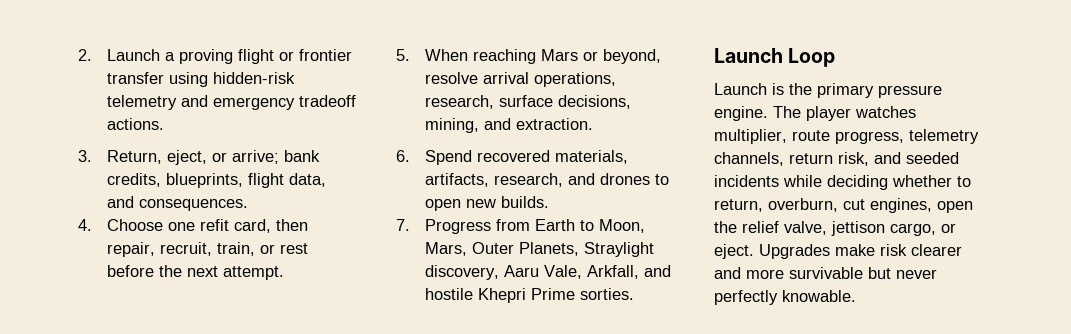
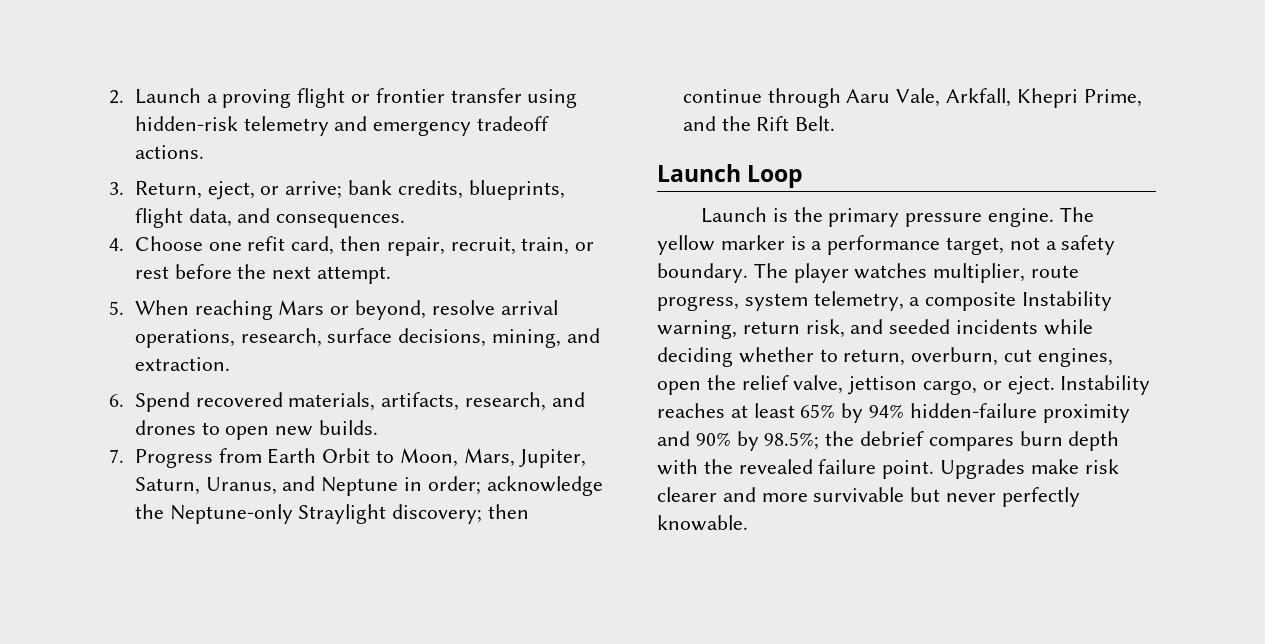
- 7. Progress from Earth to Moon, Mars, Outer Planets, Straylight discovery, Aaru Vale, Arkfall, and hostile Khepri Prime sorties.
+ 7. Progress from Earth Orbit to Moon, Mars, Jupiter, Saturn, Uranus, and Neptune in order; acknowledge the Neptune-only Straylight discovery; then continue through Aaru Vale, Arkfall, Khepri Prime, and the Rift Belt.
- The player watches multiplier, route progress, telemetry channels, return risk, and seeded incidents while deciding whether to return, overburn, cut engines, open the relief valve, jettison cargo, or eject.
+ The yellow marker is a performance target, not a safety boundary. The player watches multiplier, route progress, system telemetry, a composite Instability warning, return risk, and seeded incidents while deciding whether to return, overburn, cut engines, open the relief valve, jettison cargo, or eject.
+ Instability reaches at least 65% by 94% hidden-failure proximity and 90% by 98.5%; the debrief compares burn depth with the revealed failure point.

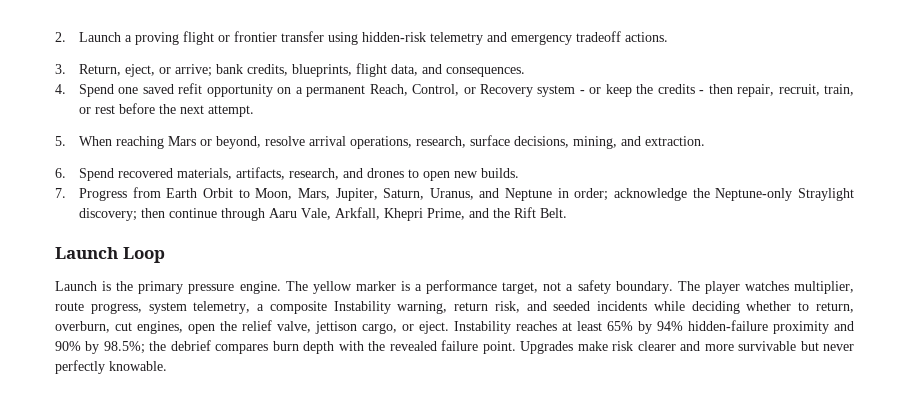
- 4. Choose one refit card, then repair, recruit, train, or rest before the next attempt.
+ 4. Spend one saved refit opportunity on a permanent Reach, Control, or Recovery system - or keep the credits - then repair, recruit, train, or rest before the next attempt.

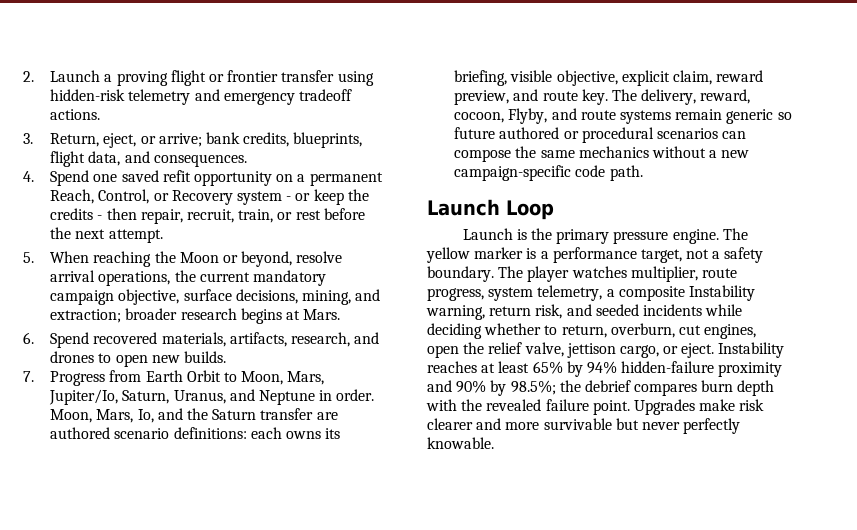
- 5. When reaching Mars or beyond, resolve arrival operations, research, surface decisions, mining, and extraction.
+ 5. When reaching the Moon or beyond, resolve arrival operations, the current mandatory campaign objective, surface decisions, mining, and extraction; broader research begins at Mars.
- 7. Progress from Earth Orbit to Moon, Mars, Jupiter, Saturn, Uranus, and Neptune in order; acknowledge the Neptune-only Straylight discovery; then continue through Aaru Vale, Arkfall, Khepri Prime, and the Rift Belt.
+ 7. Progress from Earth Orbit to Moon, Mars, Jupiter/Io, Saturn, Uranus, and Neptune in order. Moon, Mars, Io, and the Saturn transfer are authored scenario definitions: each owns its briefing, visible objective, explicit claim, reward preview, and route key. The delivery, reward, cocoon, Flyby, and route systems remain generic so future authored or procedural scenarios can compose the same mechanics without a new campaign-specific code path.

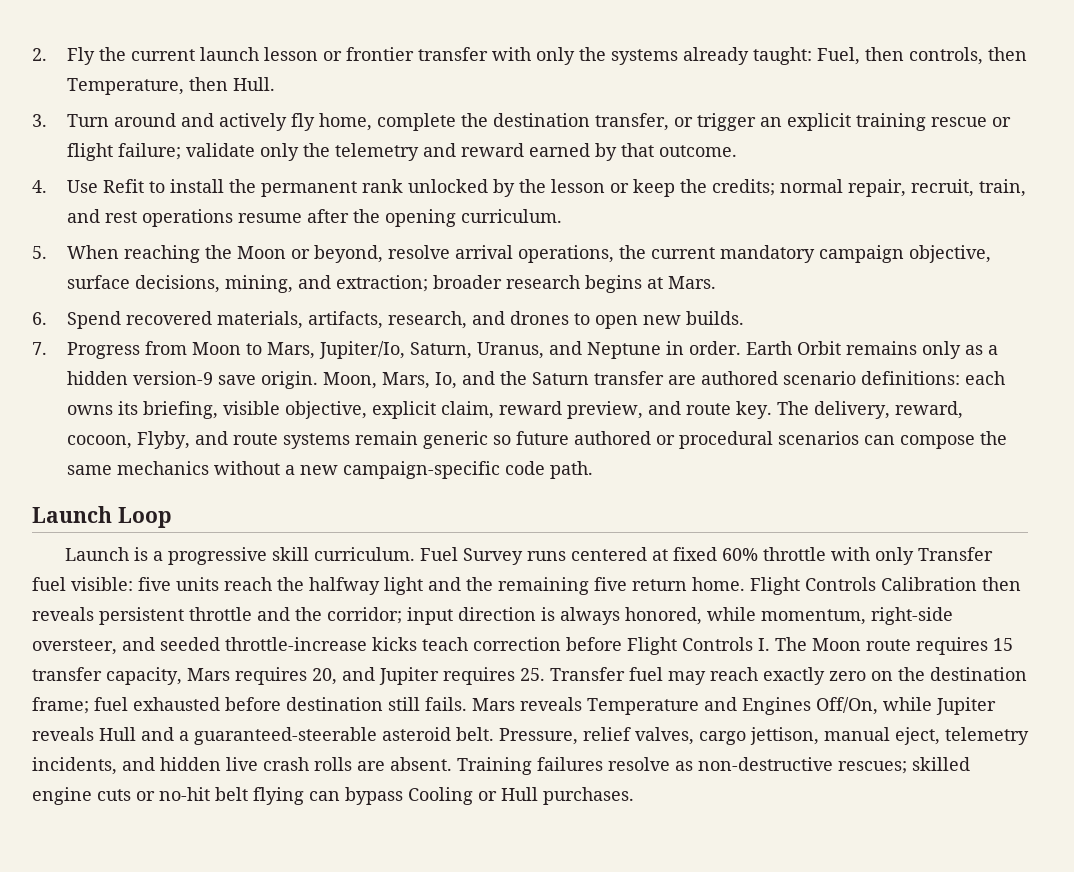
- 2. Launch a proving flight or frontier transfer using hidden-risk telemetry and emergency tradeoff actions.
- 3. Return, eject, or arrive; bank credits, blueprints, flight data, and consequences.
- 4. Spend one saved refit opportunity on a permanent Reach, Control, or Recovery system - or keep the credits - then repair, recruit, train, or rest before the next attempt.
+ 2. Fly the current launch lesson or frontier transfer with only the systems already taught: Fuel, then controls, then Temperature, then Hull.
+ 3. Turn around and actively fly home, complete the destination transfer, or trigger an explicit training rescue or flight failure; validate only the telemetry and reward earned by that outcome.
+ 4. Use Refit to install the permanent rank unlocked by the lesson or keep the credits; normal repair, recruit, train, and rest operations resume after the opening curriculum.
- 7. Progress from Earth Orbit to Moon, Mars, Jupiter/Io, Saturn, Uranus, and Neptune in order.
+ 7. Progress from Moon to Mars, Jupiter/Io, Saturn, Uranus, and Neptune in order.
+ Earth Orbit remains only as a hidden version-9 save origin.
- Launch is the primary pressure engine. The yellow marker is a performance target, not a safety boundary. The player watches multiplier, route progress, system telemetry, a composite Instability warning, return risk, and seeded incidents while deciding whether to return, overburn, cut engines, open the relief valve, jettison cargo, or eject. Instability reaches at least 65% by 94% hidden-failure proximity and 90% by 98.5%; the debrief compares burn depth with the revealed failure point. Upgrades make risk clearer and more survivable but never perfectly knowable.
+ Launch is a progressive skill curriculum. Fuel Survey runs centered at fixed 60% throttle with only Transfer fuel visible: five units reach the halfway light and the remaining five return home. Flight Controls Calibration then reveals persistent throttle and the corridor; input direction is always honored, while momentum, right-side oversteer, and seeded throttle-increase kicks teach correction before Flight Controls I. The Moon route requires 15 transfer capacity, Mars requires 20, and Jupiter requires 25. Transfer fuel may reach exactly zero on the destination frame; fuel exhausted before destination still fails. Mars reveals Temperature and Engines Off/On, while Jupiter reveals Hull and a guaranteed-steerable asteroid belt. Pressure, relief valves, cargo jettison, manual eject, telemetry incidents, and hidden live crash rolls are absent. Training failures resolve as non-destructive rescues; skilled engine cuts or no-hit belt flying can bypass Cooling or Hull purchases.

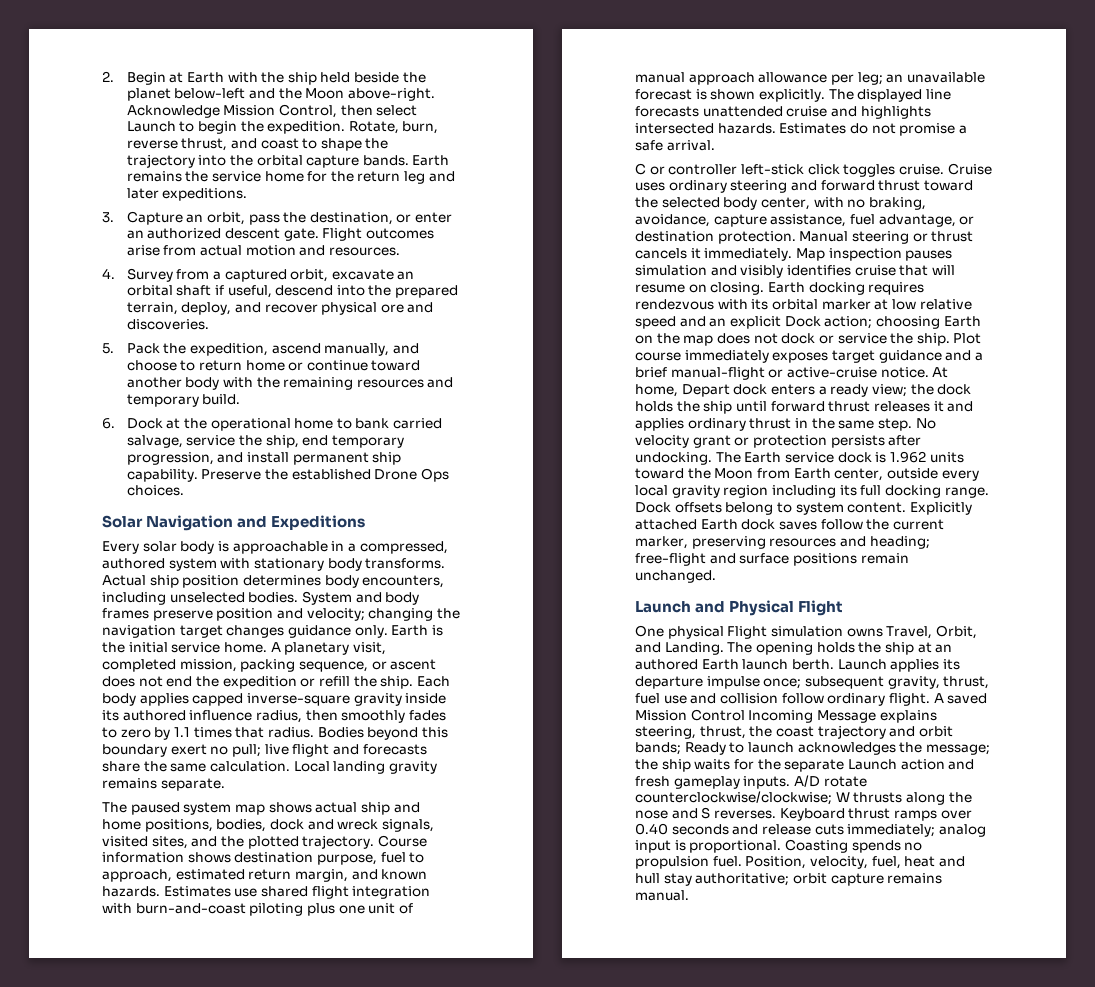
- 2. Fly the current launch lesson or frontier transfer with only the systems already taught: Fuel, then controls, then Temperature, then Hull.
- 3. Turn around and actively fly home, complete the destination transfer, or trigger an explicit training rescue or flight failure; validate only the telemetry and reward earned by that outcome.
- 4. Use Refit to install the permanent rank unlocked by the lesson or keep the credits; normal repair, recruit, train, and rest operations resume after the opening curriculum.
- 5. When reaching the Moon or beyond, resolve arrival operations, the current mandatory campaign objective, surface decisions, mining, and extraction; broader research begins at Mars.
- 6. Spend recovered materials, artifacts, research, and drones to open new builds.
- 7. Progress from Moon to Mars, Jupiter/Io, Saturn, Uranus, and Neptune in order. Earth Orbit remains only as a hidden version-9 save origin. Moon, Mars, Io, and the Saturn transfer are authored scenario definitions: each owns its briefing, visible objective, explicit claim, reward preview, and route key. The delivery, reward, cocoon, Flyby, and route systems remain generic so future authored or procedural scenarios can compose the same mechanics without a new campaign-specific code path.
- Launch Loop
- Launch is a progressive skill curriculum. Fuel Survey runs centered at fixed 60% throttle with only Transfer fuel visible: five units reach the halfway light and the remaining five return home. Flight Controls Calibration then reveals persistent throttle and the corridor; input direction is always honored, while momentum, right-side oversteer, and seeded throttle-increase kicks teach correction before Flight Controls I. The Moon route requires 15 transfer capacity, Mars requires 20, and Jupiter requires 25. Transfer fuel may reach exactly zero on the destination frame; fuel exhausted before destination still fails. Mars reveals Temperature and Engines Off/On, while Jupiter reveals Hull and a guaranteed-steerable asteroid belt. Pressure, relief valves, cargo jettison, manual eject, telemetry incidents, and hidden live crash rolls are absent. Training failures resolve as non-destructive rescues; skilled engine cuts or no-hit belt flying can bypass Cooling or Hull purchases.
+ 2. Begin at Earth with the ship held beside the planet below-left and the Moon above-right. Acknowledge Mission Control, then select Launch to begin the expedition. Rotate, burn, reverse thrust, and coast to shape the trajectory into the orbital capture bands. Earth remains the service home for the return leg and later expeditions.
+ 3. Capture an orbit, pass the destination, or enter an authorized descent gate. Flight outcomes arise from actual motion and resources.
+ 4. Survey from a captured orbit, excavate an orbital shaft if useful, descend into the prepared terrain, deploy, and recover physical ore and discoveries.
+ 5. Pack the expedition, ascend manually, and choose to return home or continue toward another body with the remaining resources and temporary build.
+ 6. Dock at the operational home to bank carried salvage, service the ship, end temporary progression, and install permanent ship capability. Preserve the established Drone Ops choices.
+ Solar Navigation and Expeditions
+ Every solar body is approachable in a compressed, authored system with stationary body transforms. Actual ship position determines body encounters, including unselected bodies. System and body frames preserve position and velocity; changing the navigation target changes guidance only. Earth is the initial service home. A planetary visit, completed mission, packing sequence, or ascent does not end the expedition or refill the ship. Each body applies capped inverse-square gravity inside its authored influence radius, then smoothly fades to zero by 1.1 times that radius. Bodies beyond this boundary exert no pull; live flight and forecasts share the same calculation. Local landing gravity remains separate.
+ The paused system map shows actual ship and home positions, bodies, dock and wreck signals, visited sites, and the plotted trajectory. Course information shows destination purpose, fuel to approach, estimated return margin, and known hazards. Estimates use shared flight integration with burn-and-coast piloting plus one unit of manual approach allowance per leg; an unavailable forecast is shown explicitly. The displayed line forecasts unattended cruise and highlights intersected hazards. Estimates do not promise a safe arrival.
+ C or controller left-stick click toggles cruise. Cruise uses ordinary steering and forward thrust toward the selected body center, with no braking, avoidance, capture assistance, fuel advantage, or destination protection. Manual steering or thrust cancels it immediately. Map inspection pauses simulation and visibly identifies cruise that will resume on closing. Earth docking requires rendezvous with its orbital marker at low relative speed and an explicit Dock action; choosing Earth on the map does not dock or service the ship. Plot course immediately exposes target guidance and a brief manual-flight or active-cruise notice. At home, Depart dock enters a ready view; the dock holds the ship until forward thrust releases it and applies ordinary thrust in the same step. No velocity grant or protection persists after undocking. The Earth service dock is 1.962 units toward the Moon from Earth center, outside every local gravity region including its full docking range. Dock offsets belong to system content. Explicitly attached Earth dock saves follow the current marker, preserving resources and heading; free-flight and surface positions remain unchanged.
+ Launch and Physical Flight
+ One physical Flight simulation owns Travel, Orbit, and Landing. The opening holds the ship at an authored Earth launch berth. Launch applies its departure impulse once; subsequent gravity, thrust, fuel use and collision follow ordinary flight. A saved Mission Control Incoming Message explains steering, thrust, the coast trajectory and orbit bands; Ready to launch acknowledges the message; the ship waits for the separate Launch action and fresh gameplay inputs. A/D rotate counterclockwise/clockwise; W thrusts along the nose and S reverses. Keyboard thrust ramps over 0.40 seconds and release cuts immediately; analog input is proportional. Coasting spends no propulsion fuel. Position, velocity, fuel, heat and hull stay authoritative; orbit capture remains manual.

